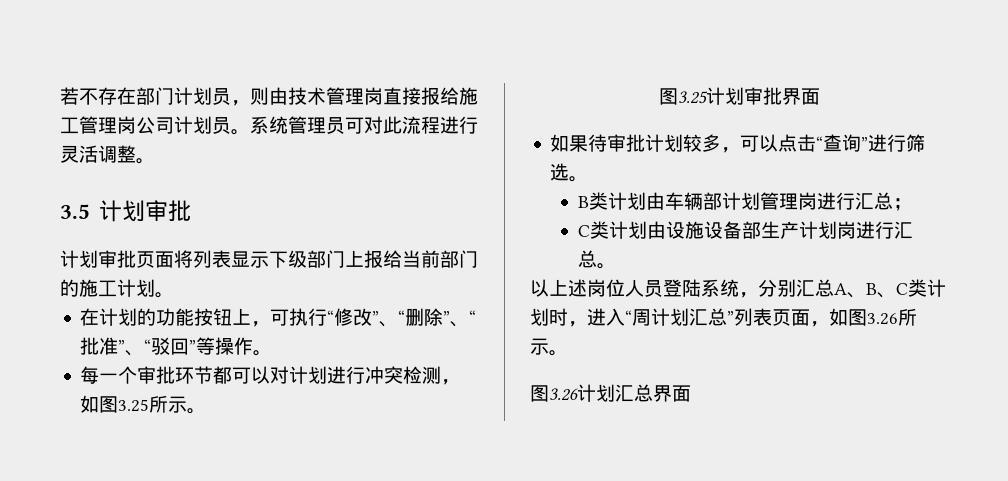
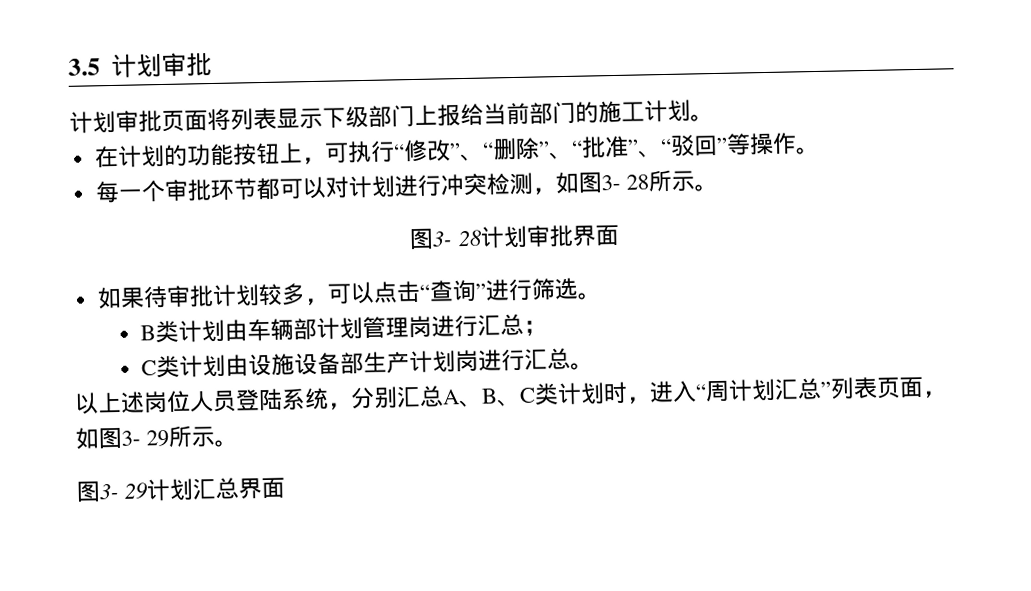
- 若不存在部门计划员，则由技术管理岗直接报给施工管理岗公司计划员。系统管理员可对此流程进行灵活调整。
- 每一个审批环节都可以对计划进行冲突检测，如图3.25所示。
- 图3.25计划审批界面
+ 每一个审批环节都可以对计划进行冲突检测，如图3- 28所示。
+ 图3- 28计划审批界面
- 以上述岗位人员登陆系统，分别汇总A、B、C类计划时，进入“周计划汇总”列表页面，如图3.26所示。
- 图3.26计划汇总界面
+ 以上述岗位人员登陆系统，分别汇总A、B、C类计划时，进入“周计划汇总”列表页面，如图3- 29所示。
+ 图3- 29计划汇总界面

